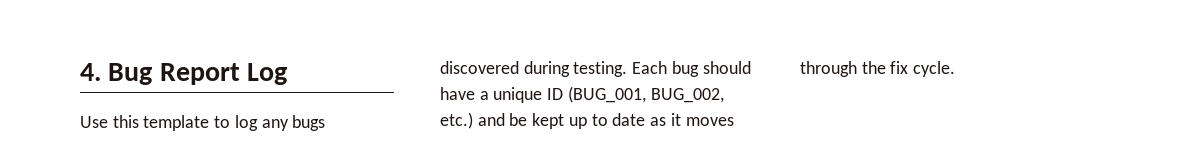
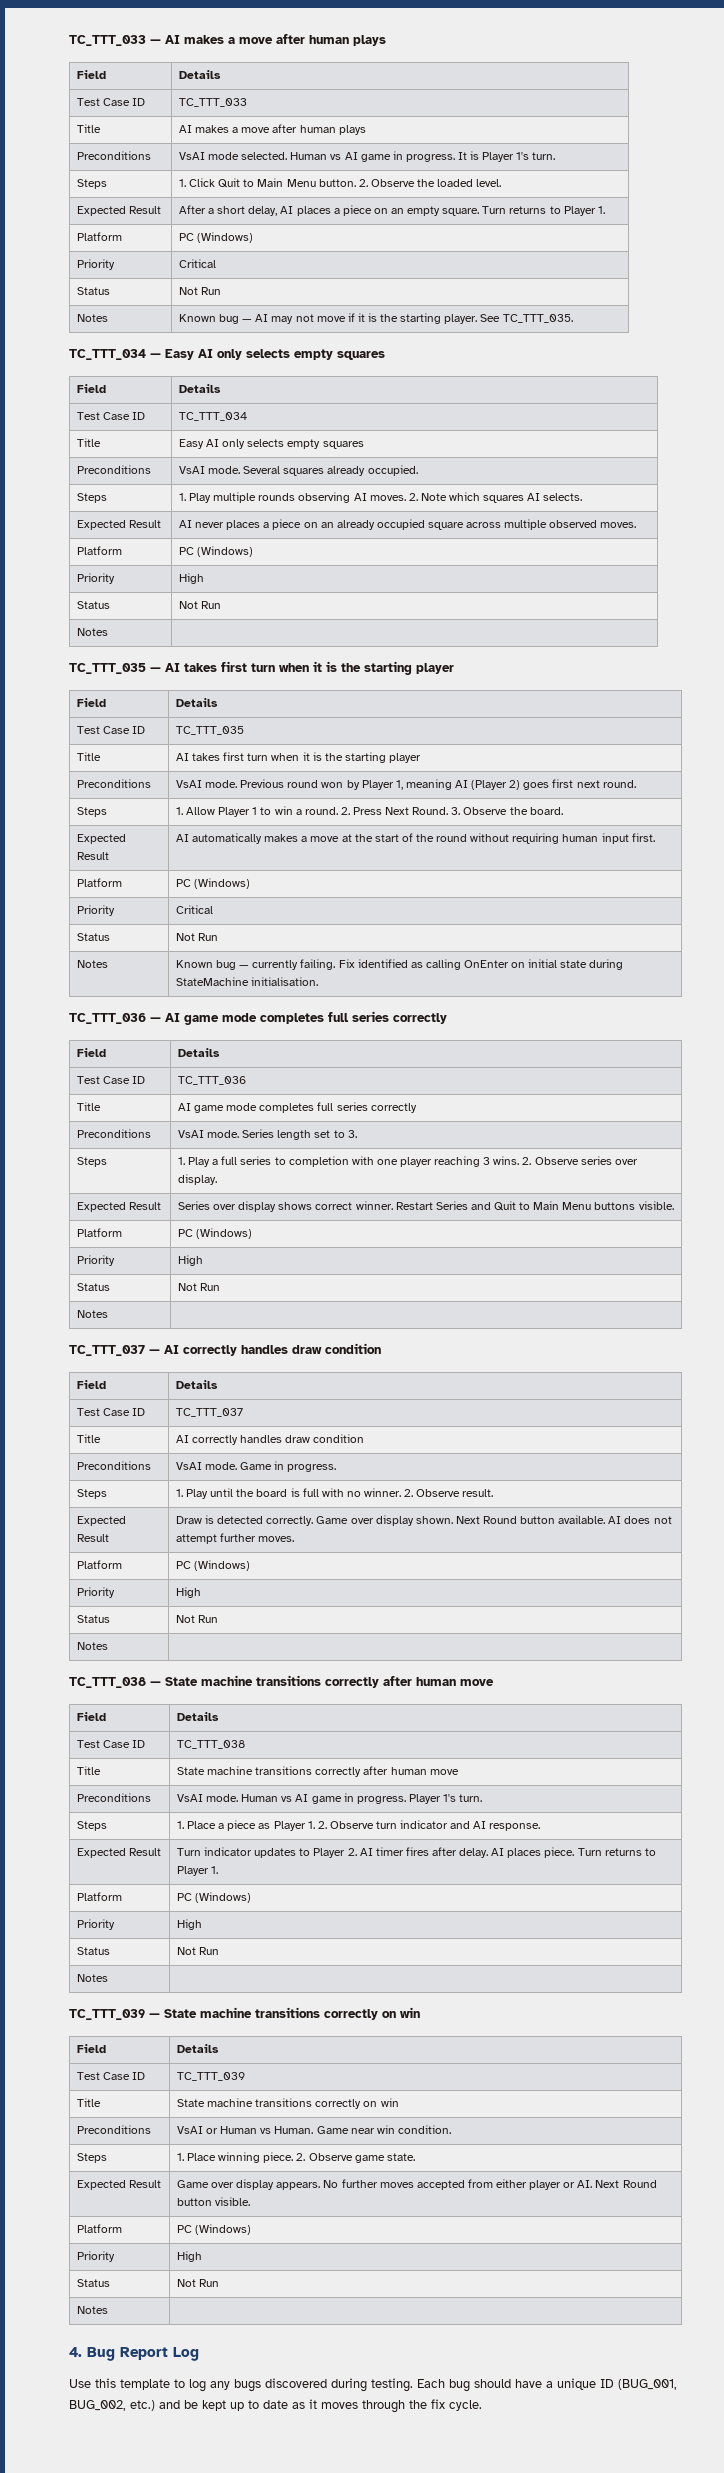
+ TC_TTT_033 — AI makes a move after human plays
+ Field | Details
+ Test Case ID | TC_TTT_033
+ Title | AI makes a move after human plays
+ Preconditions | VsAI mode selected. Human vs AI game in progress. It is Player 1's turn.
+ Steps | 1. Click Quit to Main Menu button. 2. Observe the loaded level.
+ Expected Result | After a short delay, AI places a piece on an empty square. Turn returns to Player 1.
+ Platform | PC (Windows)
+ Priority | Critical
+ Status | Not Run
+ Notes | Known bug — AI may not move if it is the starting player. See TC_TTT_035.
+ TC_TTT_034 — Easy AI only selects empty squares
+ Field | Details
+ Test Case ID | TC_TTT_034
+ Title | Easy AI only selects empty squares
+ Preconditions | VsAI mode. Several squares already occupied.
+ Steps | 1. Play multiple rounds observing AI moves. 2. Note which squares AI selects.
+ Expected Result | AI never places a piece on an already occupied square across multiple observed moves.
+ Platform | PC (Windows)
+ Priority | High
+ Status | Not Run
+ Notes |
+ TC_TTT_035 — AI takes first turn when it is the starting player
+ Field | Details
+ Test Case ID | TC_TTT_035
+ Title | AI takes first turn when it is the starting player
+ Preconditions | VsAI mode. Previous round won by Player 1, meaning AI (Player 2) goes first next round.
+ Steps | 1. Allow Player 1 to win a round. 2. Press Next Round. 3. Observe the board.
+ Expected Result | AI automatically makes a move at the start of the round without requiring human input first.
+ Platform | PC (Windows)
+ Priority | Critical
+ Status | Not Run
+ Notes | Known bug — currently failing. Fix identified as calling OnEnter on initial state during StateMachine initialisation.
+ TC_TTT_036 — AI game mode completes full series correctly
+ Field | Details
+ Test Case ID | TC_TTT_036
+ Title | AI game mode completes full series correctly
+ Preconditions | VsAI mode. Series length set to 3.
+ Steps | 1. Play a full series to completion with one player reaching 3 wins. 2. Observe series over display.
+ Expected Result | Series over display shows correct winner. Restart Series and Quit to Main Menu buttons visible.
+ Platform | PC (Windows)
+ Priority | High
+ Status | Not Run
+ Notes |
+ TC_TTT_037 — AI correctly handles draw condition
+ Field | Details
+ Test Case ID | TC_TTT_037
+ Title | AI correctly handles draw condition
+ Preconditions | VsAI mode. Game in progress.
+ Steps | 1. Play until the board is full with no winner. 2. Observe result.
+ Expected Result | Draw is detected correctly. Game over display shown. Next Round button available. AI does not attempt further moves.
+ Platform | PC (Windows)
+ Priority | High
+ Status | Not Run
+ Notes |
+ TC_TTT_038 — State machine transitions correctly after human move
+ Field | Details
+ Test Case ID | TC_TTT_038
+ Title | State machine transitions correctly after human move
+ Preconditions | VsAI mode. Human vs AI game in progress. Player 1's turn.
+ Steps | 1. Place a piece as Player 1. 2. Observe turn indicator and AI response.
+ Expected Result | Turn indicator updates to Player 2. AI timer fires after delay. AI places piece. Turn returns to Player 1.
+ Platform | PC (Windows)
+ Priority | High
+ Status | Not Run
+ Notes |
+ TC_TTT_039 — State machine transitions correctly on win
+ Field | Details
+ Test Case ID | TC_TTT_039
+ Title | State machine transitions correctly on win
+ Preconditions | VsAI or Human vs Human. Game near win condition.
+ Steps | 1. Place winning piece. 2. Observe game state.
+ Expected Result | Game over display appears. No further moves accepted from either player or AI. Next Round button visible.
+ Platform | PC (Windows)
+ Priority | High
+ Status | Not Run
+ Notes |

